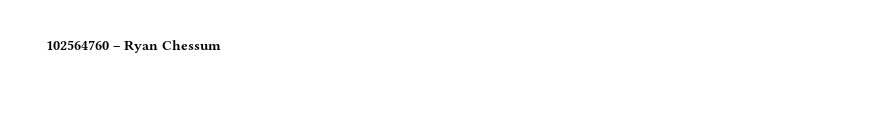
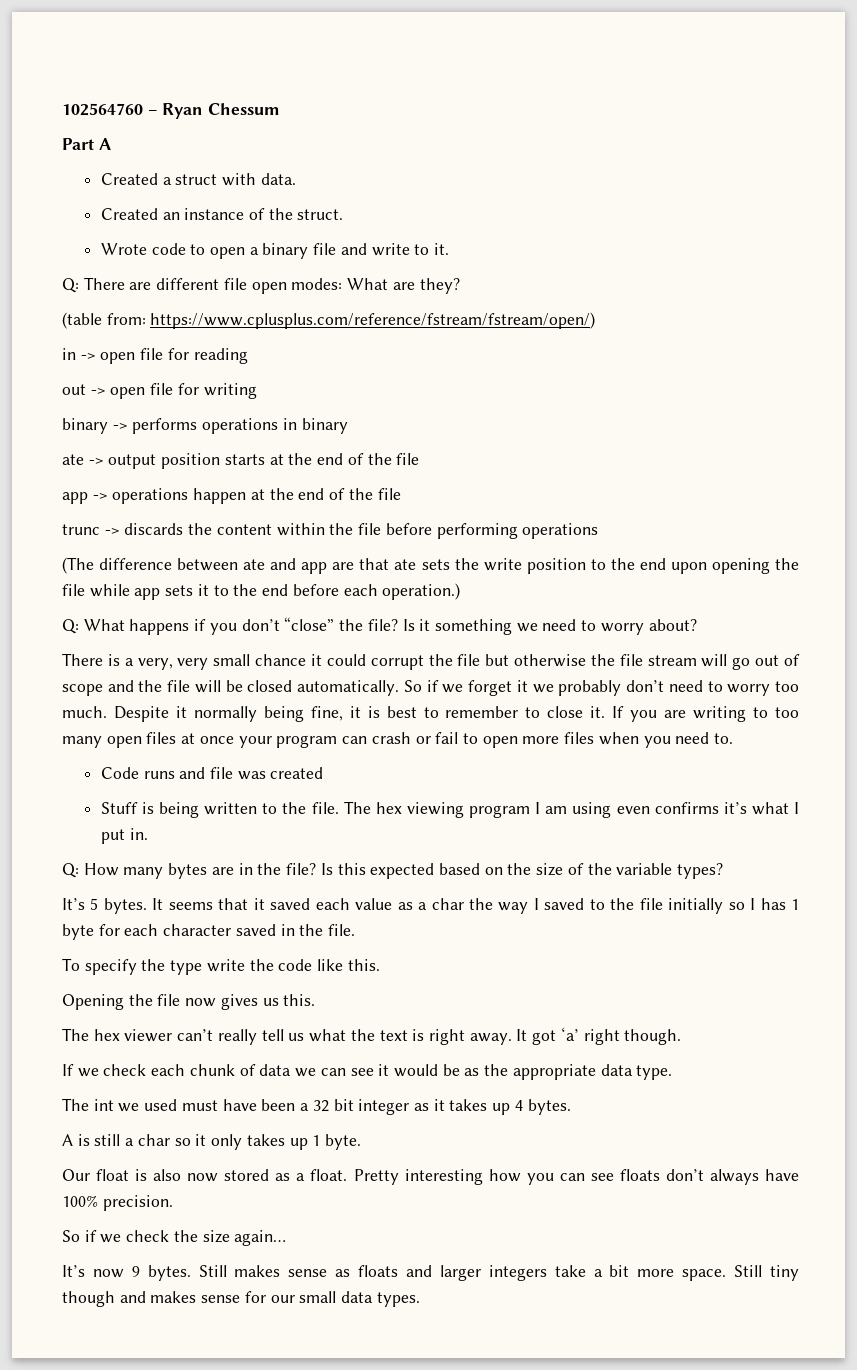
+ Part A
+ Created a struct with data.
+ Created an instance of the struct.
+ Wrote code to open a binary file and write to it.
+ Q: There are different file open modes: What are they?
+ (table from: https://www.cplusplus.com/reference/fstream/fstream/open/)
+ in -> open file for reading
+ out -> open file for writing
+ binary -> performs operations in binary
+ ate -> output position starts at the end of the file
+ app -> operations happen at the end of the file
+ trunc -> discards the content within the file before performing operations
+ (The difference between ate and app are that ate sets the write position to the end upon opening the file while app sets it to the end before each operation.)
+ Q: What happens if you don’t “close” the file? Is it something we need to worry about?
+ There is a very, very small chance it could corrupt the file but otherwise the file stream will go out of scope and the file will be closed automatically. So if we forget it we probably don’t need to worry too much. Despite it normally being fine, it is best to remember to close it. If you are writing to too many open files at once your program can crash or fail to open more files when you need to.
+ Code runs and file was created
+ Stuff is being written to the file. The hex viewing program I am using even confirms it’s what I put in.
+ Q: How many bytes are in the file? Is this expected based on the size of the variable types?
+ It’s 5 bytes. It seems that it saved each value as a char the way I saved to the file initially so I has 1 byte for each character saved in the file.
+ To specify the type write the code like this.
+ Opening the file now gives us this.
+ The hex viewer can’t really tell us what the text is right away. It got ‘a’ right though.
+ If we check each chunk of data we can see it would be as the appropriate data type.
+ The int we used must have been a 32 bit integer as it takes up 4 bytes.
+ A is still a char so it only takes up 1 byte.
+ Our float is also now stored as a float. Pretty interesting how you can see floats don’t always have 100% precision.
+ So if we check the size again…
+ It’s now 9 bytes. Still makes sense as floats and larger integers take a bit more space. Still tiny though and makes sense for our small data types.

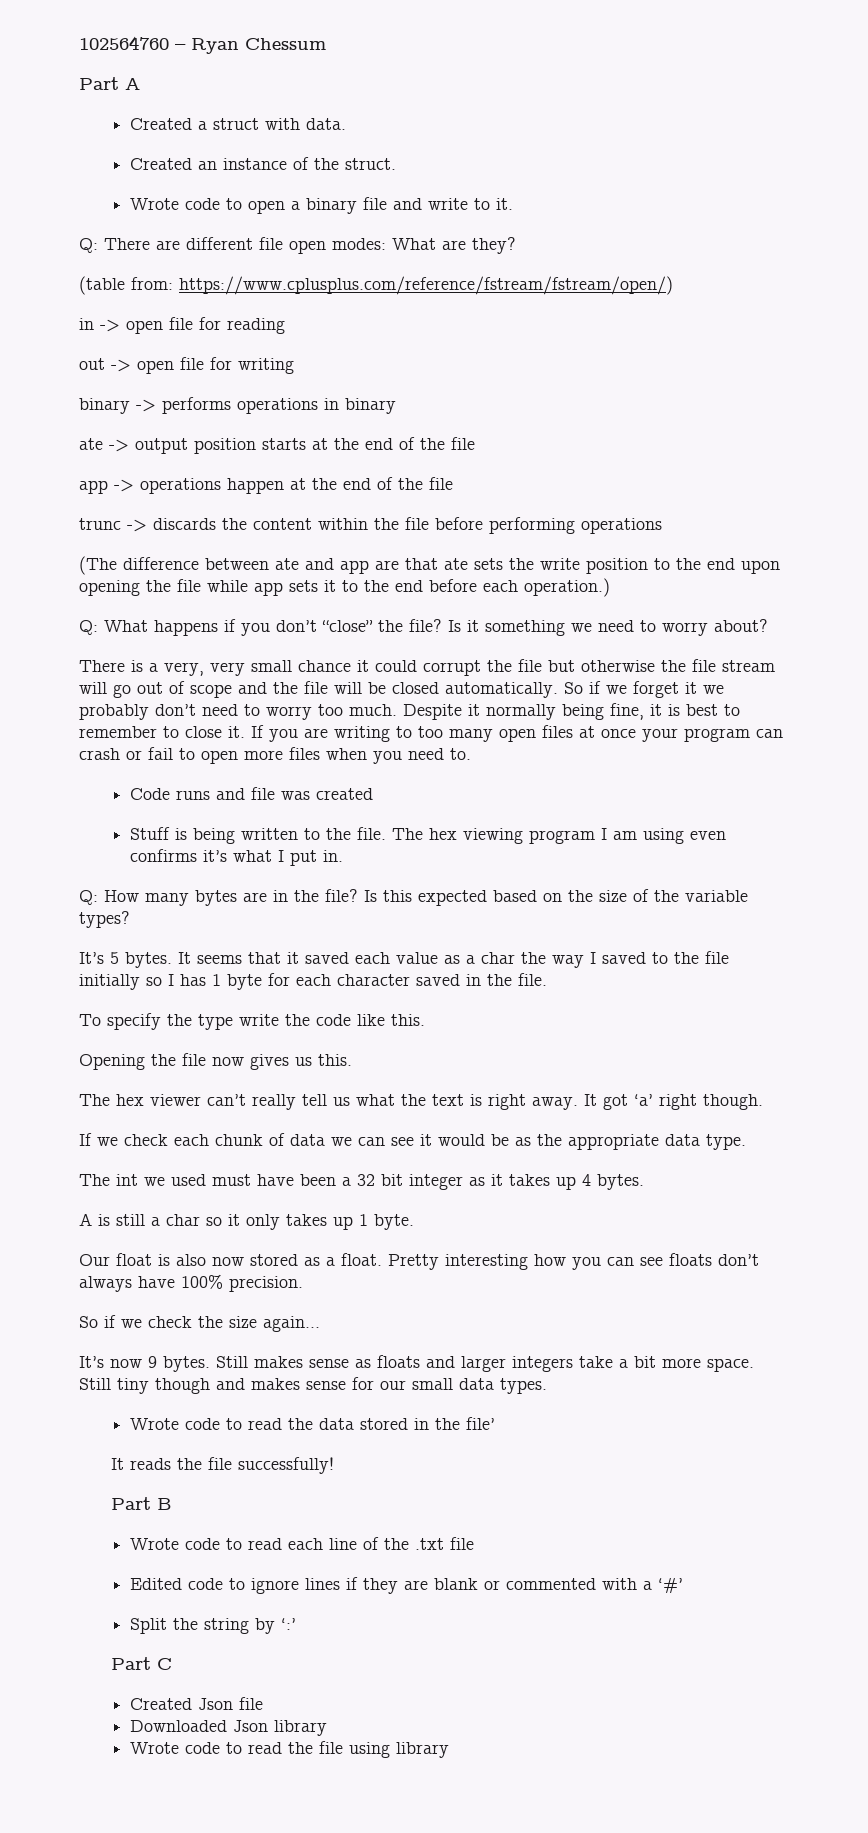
+ Wrote code to read the data stored in the file’
+ It reads the file successfully!
+ Part B
+ Wrote code to read each line of the .txt file
+ Edited code to ignore lines if they are blank or commented with a ‘#’
+ Split the string by ‘:’
+ Part C
+ Created Json file
+ Downloaded Json library
+ Wrote code to read the file using library

